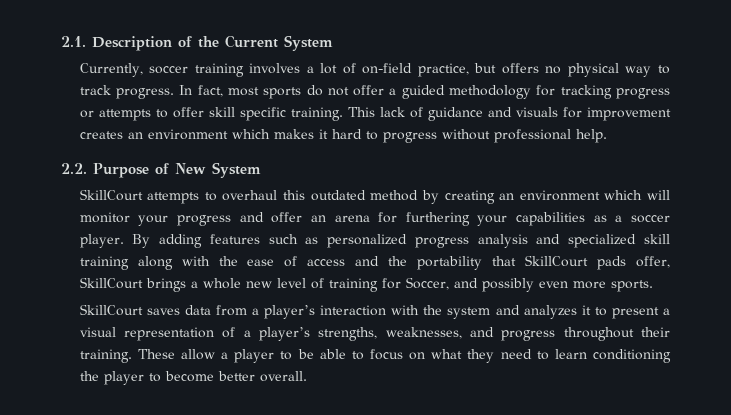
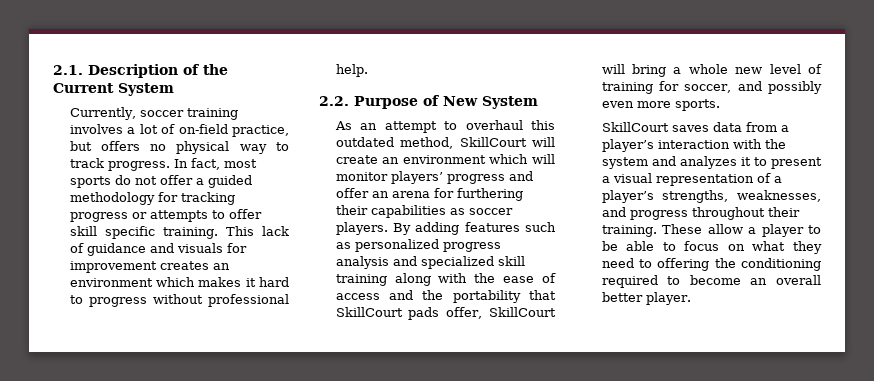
- SkillCourt attempts to overhaul this outdated method by creating an environment which will monitor your progress and offer an arena for furthering your capabilities as a soccer player.
+ As an attempt to overhaul this outdated method, SkillCourt will create an environment which will monitor players’ progress and offer an arena for furthering their capabilities as soccer players.
- By adding features such as personalized progress analysis and specialized skill training along with the ease of access and the portability that SkillCourt pads offer, SkillCourt brings a whole new level of training for Soccer, and possibly even more sports.
+ By adding features such as personalized progress analysis and specialized skill training along with the ease of access and the portability that SkillCourt pads offer, SkillCourt will bring a whole new level of training for soccer, and possibly even more sports.
- These allow a player to be able to focus on what they need to learn conditioning the player to become better overall.
+ These allow a player to be able to focus on what they need to offering the conditioning required to become an overall better player.

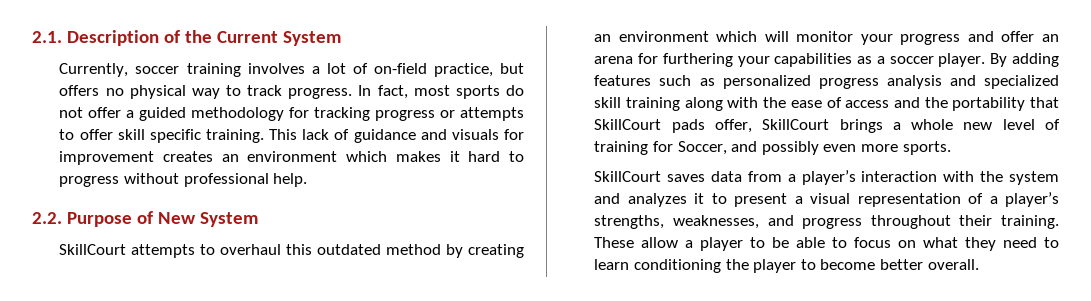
- As an attempt to overhaul this outdated method, SkillCourt will create an environment which will monitor players’ progress and offer an arena for furthering their capabilities as soccer players.
+ SkillCourt attempts to overhaul this outdated method by creating an environment which will monitor your progress and offer an arena for furthering your capabilities as a soccer player.
- By adding features such as personalized progress analysis and specialized skill training along with the ease of access and the portability that SkillCourt pads offer, SkillCourt will bring a whole new level of training for soccer, and possibly even more sports.
+ By adding features such as personalized progress analysis and specialized skill training along with the ease of access and the portability that SkillCourt pads offer, SkillCourt brings a whole new level of training for Soccer, and possibly even more sports.
- These allow a player to be able to focus on what they need to offering the conditioning required to become an overall better player.
+ These allow a player to be able to focus on what they need to learn conditioning the player to become better overall.

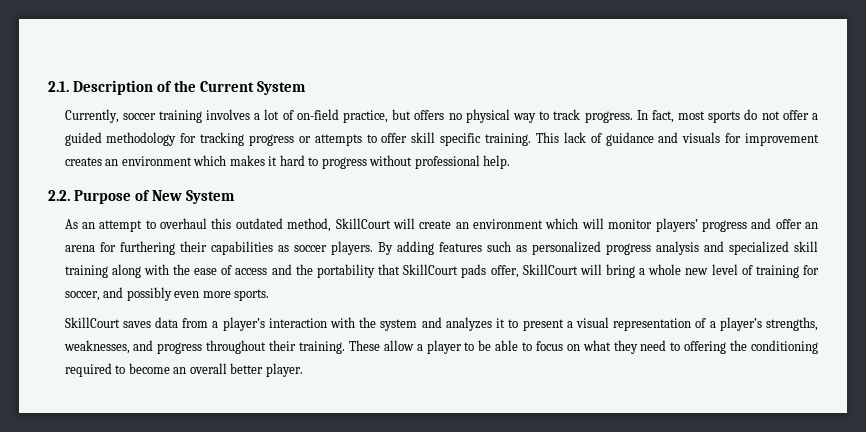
- SkillCourt attempts to overhaul this outdated method by creating an environment which will monitor your progress and offer an arena for furthering your capabilities as a soccer player.
+ As an attempt to overhaul this outdated method, SkillCourt will create an environment which will monitor players’ progress and offer an arena for furthering their capabilities as soccer players.
- By adding features such as personalized progress analysis and specialized skill training along with the ease of access and the portability that SkillCourt pads offer, SkillCourt brings a whole new level of training for Soccer, and possibly even more sports.
+ By adding features such as personalized progress analysis and specialized skill training along with the ease of access and the portability that SkillCourt pads offer, SkillCourt will bring a whole new level of training for soccer, and possibly even more sports.
- These allow a player to be able to focus on what they need to learn conditioning the player to become better overall.
+ These allow a player to be able to focus on what they need to offering the conditioning required to become an overall better player.

